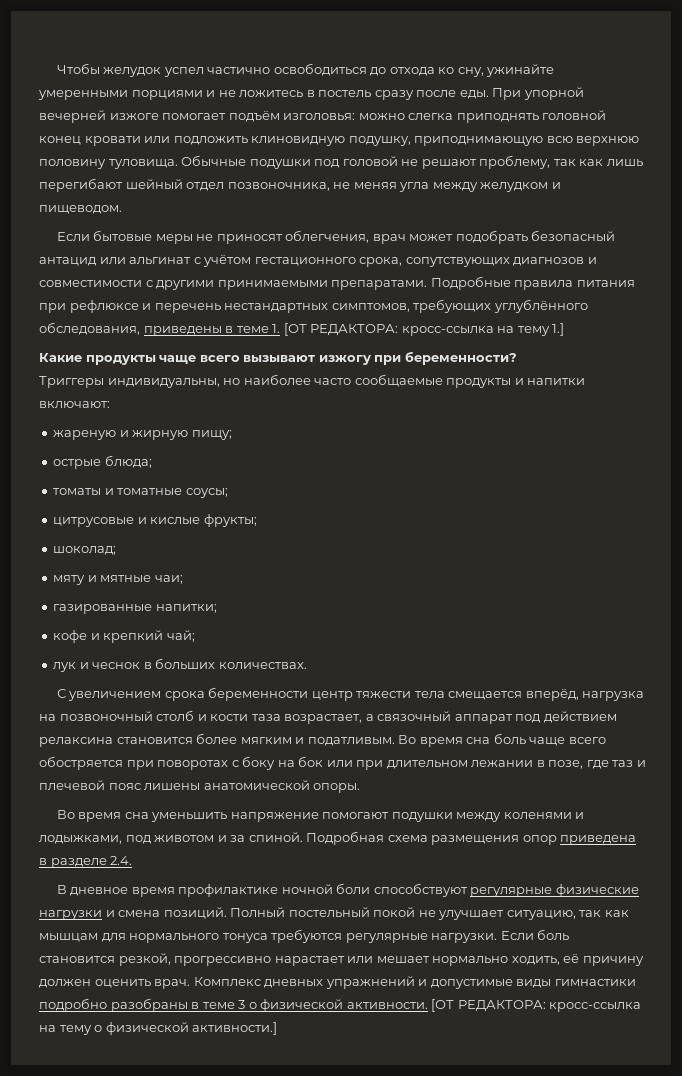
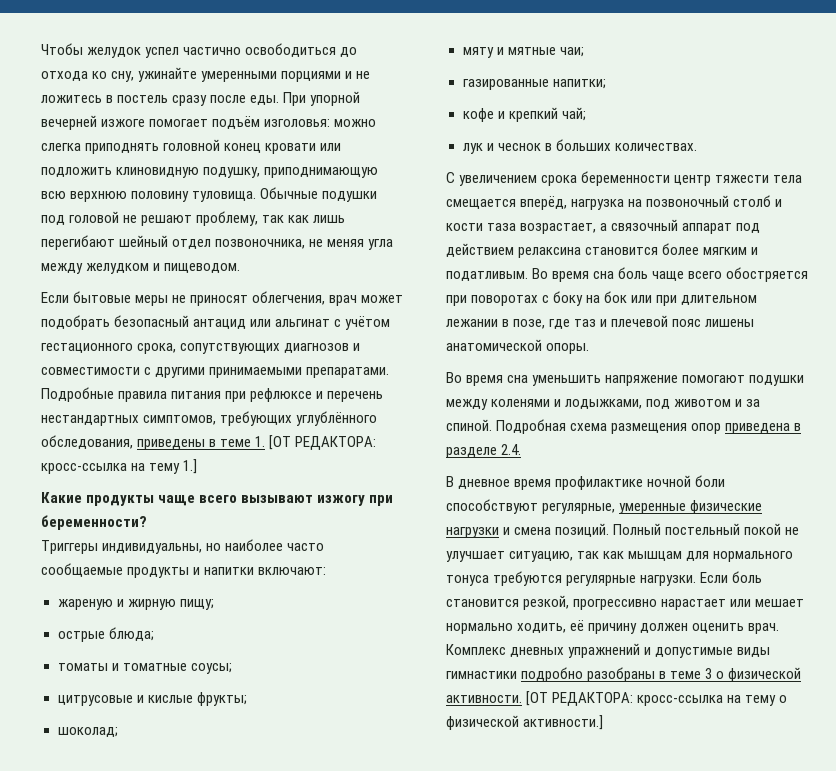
- В дневное время профилактике ночной боли способствуют регулярные физические нагрузки и смена позиций.
+ В дневное время профилактике ночной боли способствуют регулярные, умеренные физические нагрузки и смена позиций.

